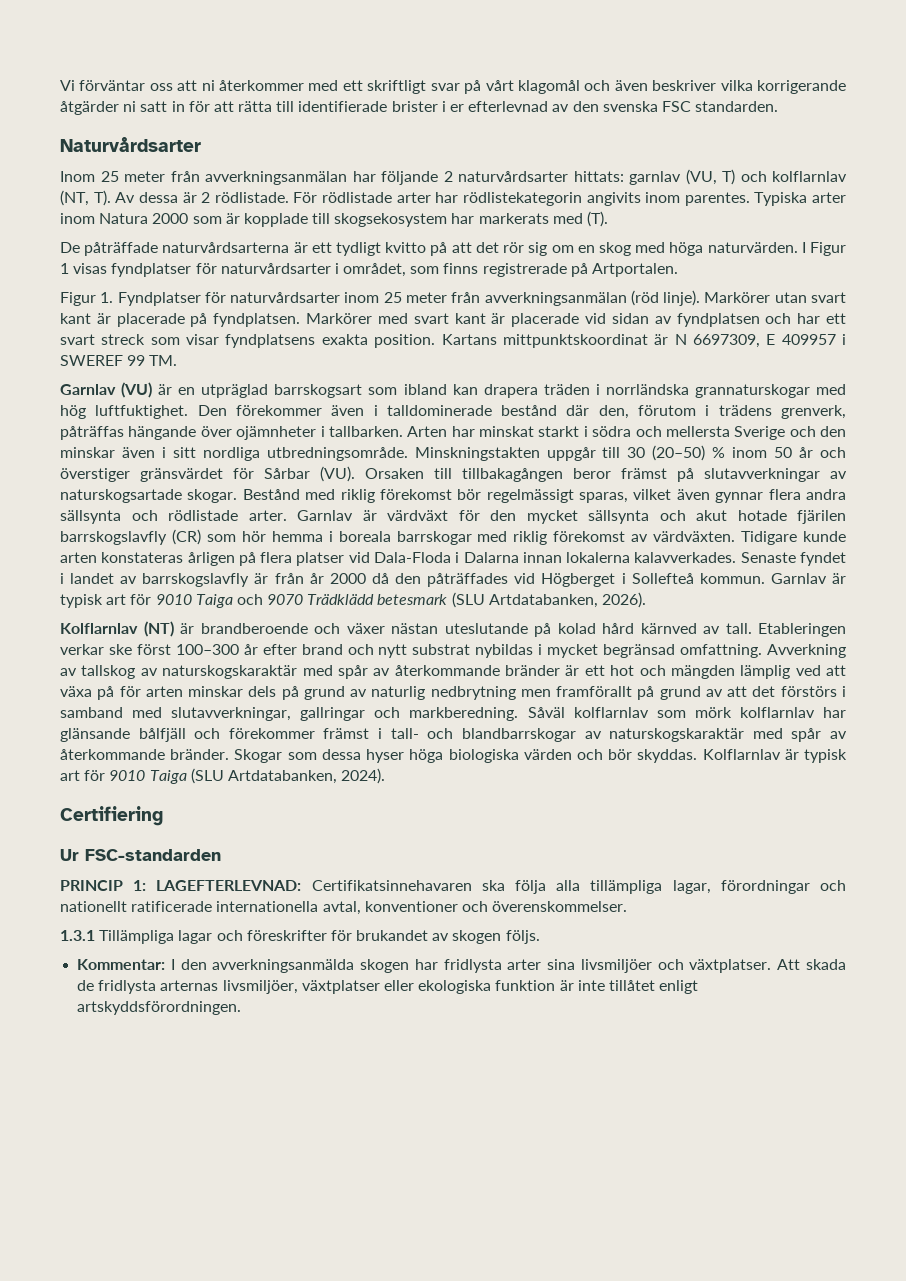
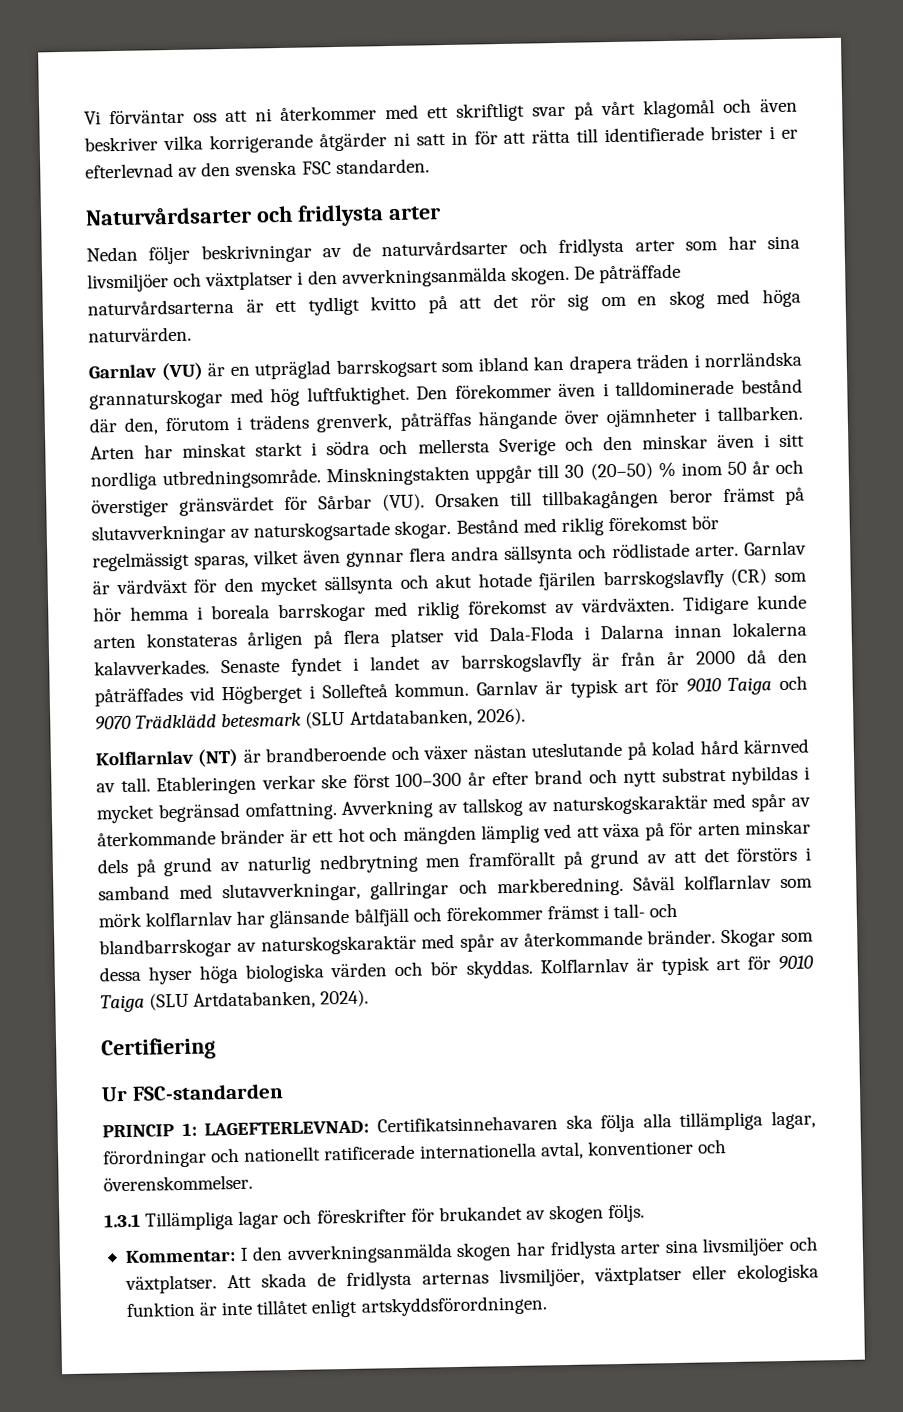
- Naturvårdsarter
- Inom 25 meter från avverkningsanmälan har följande 2 naturvårdsarter hittats: garnlav (VU, T) och kolflarnlav (NT, T). Av dessa är 2 rödlistade. För rödlistade arter har rödlistekategorin angivits inom parentes. Typiska arter inom Natura 2000 som är kopplade till skogsekosystem har markerats med (T).
- De påträffade naturvårdsarterna är ett tydligt kvitto på att det rör sig om en skog med höga naturvärden. I Figur 1 visas fyndplatser för naturvårdsarter i området, som finns registrerade på Artportalen.
- Figur 1. Fyndplatser för naturvårdsarter inom 25 meter från avverkningsanmälan (röd linje). Markörer utan svart kant är placerade på fyndplatsen. Markörer med svart kant är placerade vid sidan av fyndplatsen och har ett svart streck som visar fyndplatsens exakta position. Kartans mittpunktskoordinat är N 6697309, E 409957 i SWEREF 99 TM.
+ Naturvårdsarter och fridlysta arter
+ Nedan följer beskrivningar av de naturvårdsarter och fridlysta arter som har sina livsmiljöer och växtplatser i den avverkningsanmälda skogen. De påträffade naturvårdsarterna är ett tydligt kvitto på att det rör sig om en skog med höga naturvärden.

